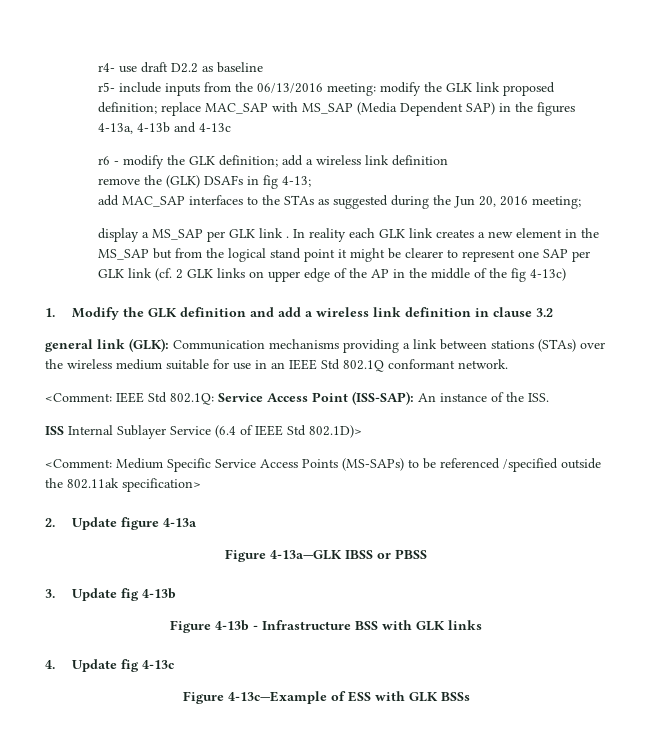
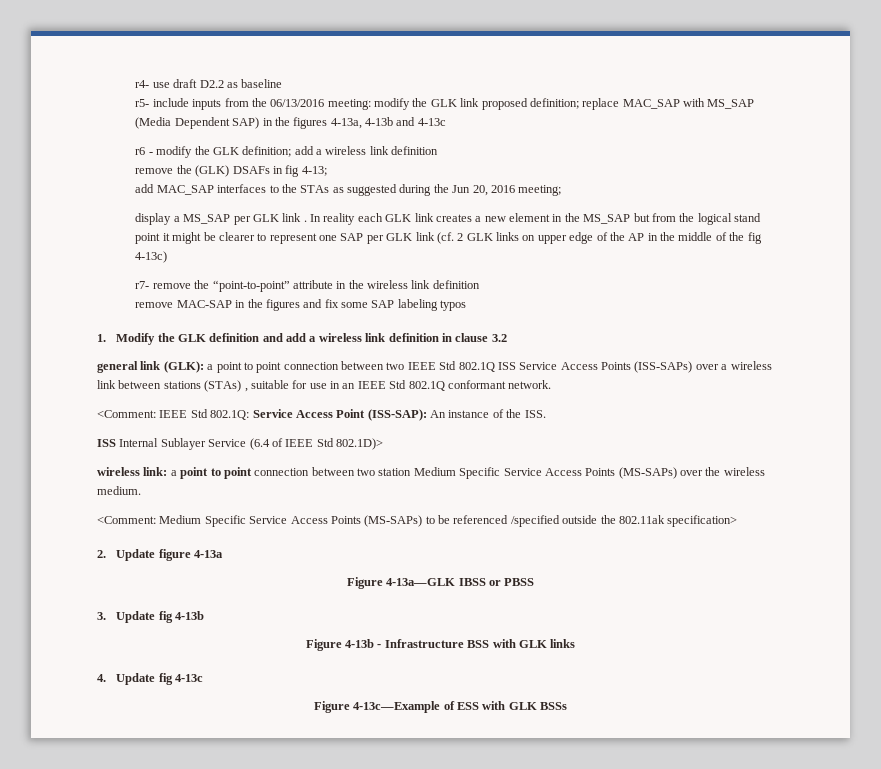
+ r7- remove the “point-to-point” attribute in the wireless link definition
+ remove MAC-SAP in the figures and fix some SAP labeling typos
- general link (GLK): Communication mechanisms providing a link between stations (STAs) over the wireless medium suitable for use in an IEEE Std 802.1Q conformant network.
+ general link (GLK): a point to point connection between two IEEE Std 802.1Q ISS Service Access Points (ISS-SAPs) over a wireless link between stations (STAs) , suitable for use in an IEEE Std 802.1Q conformant network.
+ wireless link: a point to point connection between two station Medium Specific Service Access Points (MS-SAPs) over the wireless medium.

